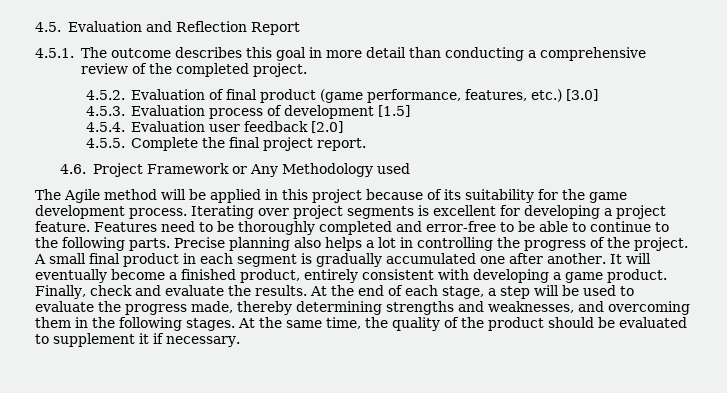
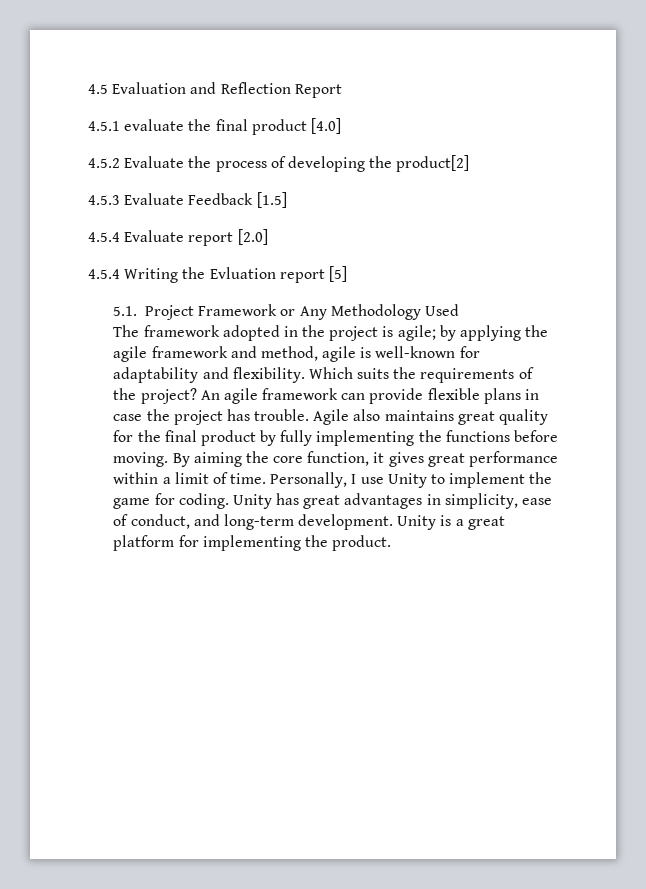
- 4.5. Evaluation and Reflection Report
+ 4.5 Evaluation and Reflection Report
- 4.5.1. The outcome describes this goal in more detail than conducting a comprehensive review of the completed project.
- 4.5.2. Evaluation of final product (game performance, features, etc.) [3.0]
- 4.5.3. Evaluation process of development [1.5]
- 4.5.4. Evaluation user feedback [2.0]
- 4.5.5. Complete the final project report.
- 4.6. Project Framework or Any Methodology used
- The Agile method will be applied in this project because of its suitability for the game development process. Iterating over project segments is excellent for developing a project feature. Features need to be thoroughly completed and error-free to be able to continue to the following parts. Precise planning also helps a lot in controlling the progress of the project. A small final product in each segment is gradually accumulated one after another. It will eventually become a finished product, entirely consistent with developing a game product. Finally, check and evaluate the results. At the end of each stage, a step will be used to evaluate the progress made, thereby determining strengths and weaknesses, and overcoming them in the following stages. At the same time, the quality of the product should be evaluated to supplement it if necessary.
+ 4.5.1 evaluate the final product [4.0]
+ 4.5.2 Evaluate the process of developing the product[2]
+ 4.5.3 Evaluate Feedback [1.5]
+ 4.5.4 Evaluate report [2.0]
+ 4.5.4 Writing the Evluation report [5]
+ 5.1. Project Framework or Any Methodology Used
+ The framework adopted in the project is agile; by applying the agile framework and method, agile is well-known for adaptability and flexibility. Which suits the requirements of the project? An agile framework can provide flexible plans in case the project has trouble. Agile also maintains great quality for the final product by fully implementing the functions before moving. By aiming the core function, it gives great performance within a limit of time. Personally, I use Unity to implement the game for coding. Unity has great advantages in simplicity, ease of conduct, and long-term development. Unity is a great platform for implementing the product.

